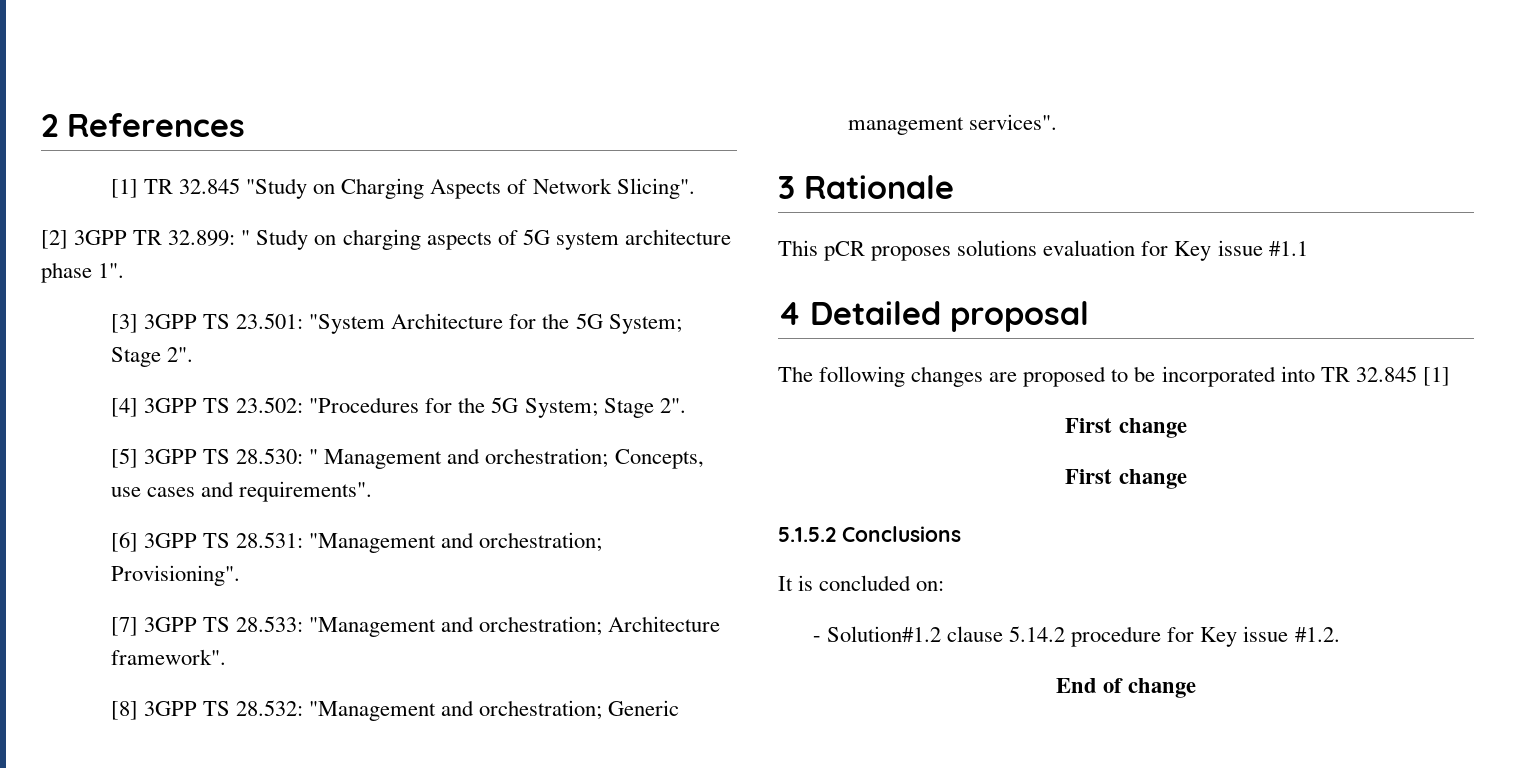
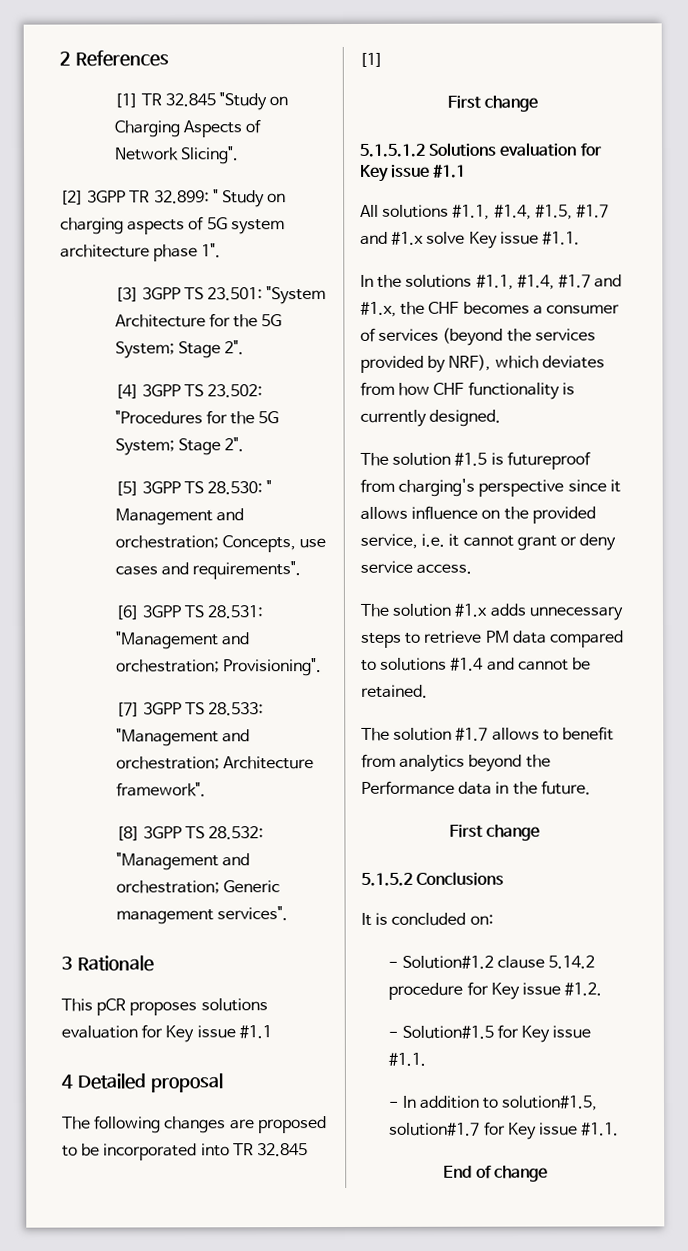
+ 5.1.5.1.2 Solutions evaluation for Key issue #1.1
+ All solutions #1.1, #1.4, #1.5, #1.7 and #1.x solve Key issue #1.1.
+ In the solutions #1.1, #1.4, #1.7 and #1.x, the CHF becomes a consumer of services (beyond the services provided by NRF), which deviates from how CHF functionality is currently designed.
+ The solution #1.5 is futureproof from charging's perspective since it allows influence on the provided service, i.e. it cannot grant or deny service access.
+ The solution #1.x adds unnecessary steps to retrieve PM data compared to solutions #1.4 and cannot be retained.
+ The solution #1.7 allows to benefit from analytics beyond the Performance data in the future.
+ - Solution#1.5 for Key issue #1.1.
+ - In addition to solution#1.5, solution#1.7 for Key issue #1.1.

